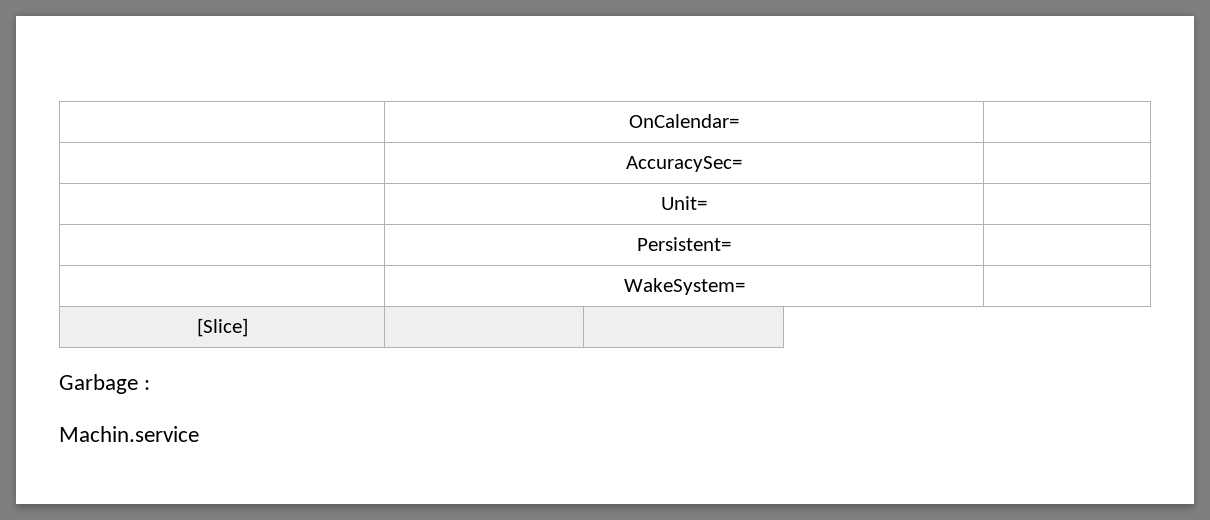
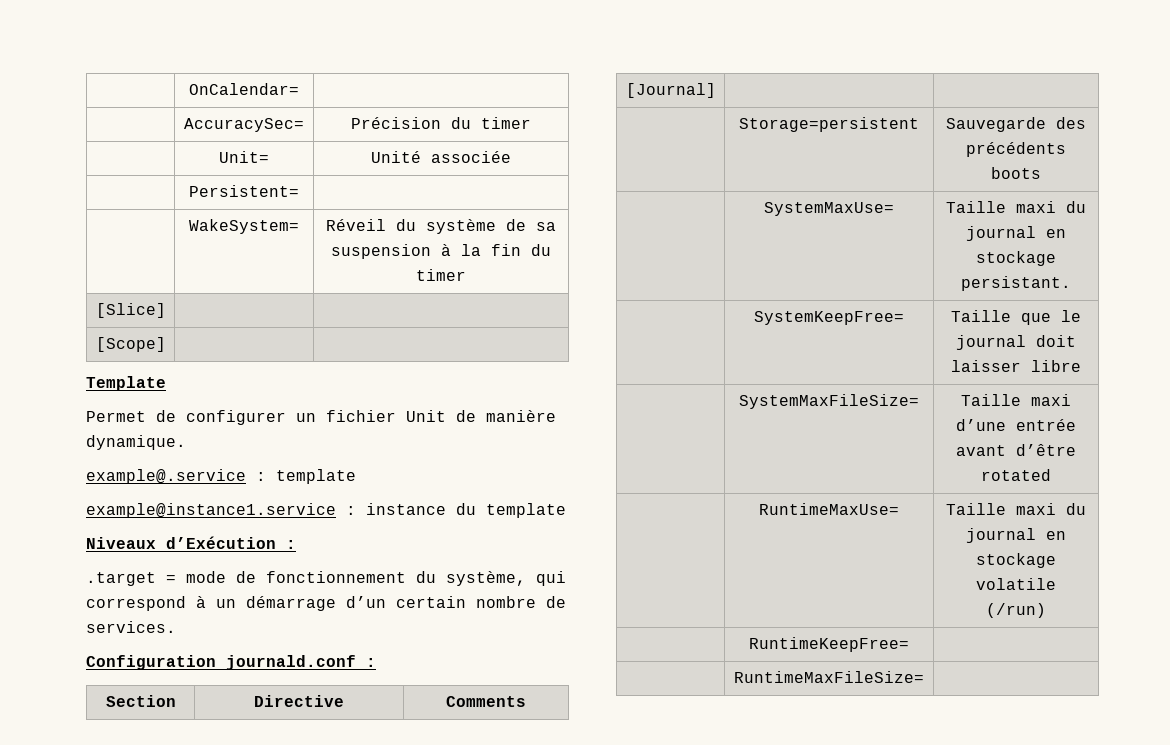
- | AccuracySec= |
+ | AccuracySec= | Précision du timer
- | Unit= |
+ | Unit= | Unité associée
- | WakeSystem= |
+ | WakeSystem= | Réveil du système de sa suspension à la fin du timer
  [Slice] | |
- Garbage :
- Machin.service
+ [Scope] | |
+ Template
+ Permet de configurer un fichier Unit de manière dynamique.
+ example@.service : template
+ example@instance1.service : instance du template
+ Niveaux d’Exécution :
+ .target = mode de fonctionnement du système, qui correspond à un démarrage d’un certain nombre de services.
+ Configuration journald.conf :
+ Section | Directive | Comments
+ [Journal] | |
+ | Storage=persistent | Sauvegarde des précédents boots
+ | SystemMaxUse= | Taille maxi du journal en stockage persistant.
+ | SystemKeepFree= | Taille que le journal doit laisser libre
+ | SystemMaxFileSize= | Taille maxi d’une entrée avant d’être rotated
+ | RuntimeMaxUse= | Taille maxi du journal en stockage volatile (/run)
+ | RuntimeKeepFree= |
+ | RuntimeMaxFileSize= |

